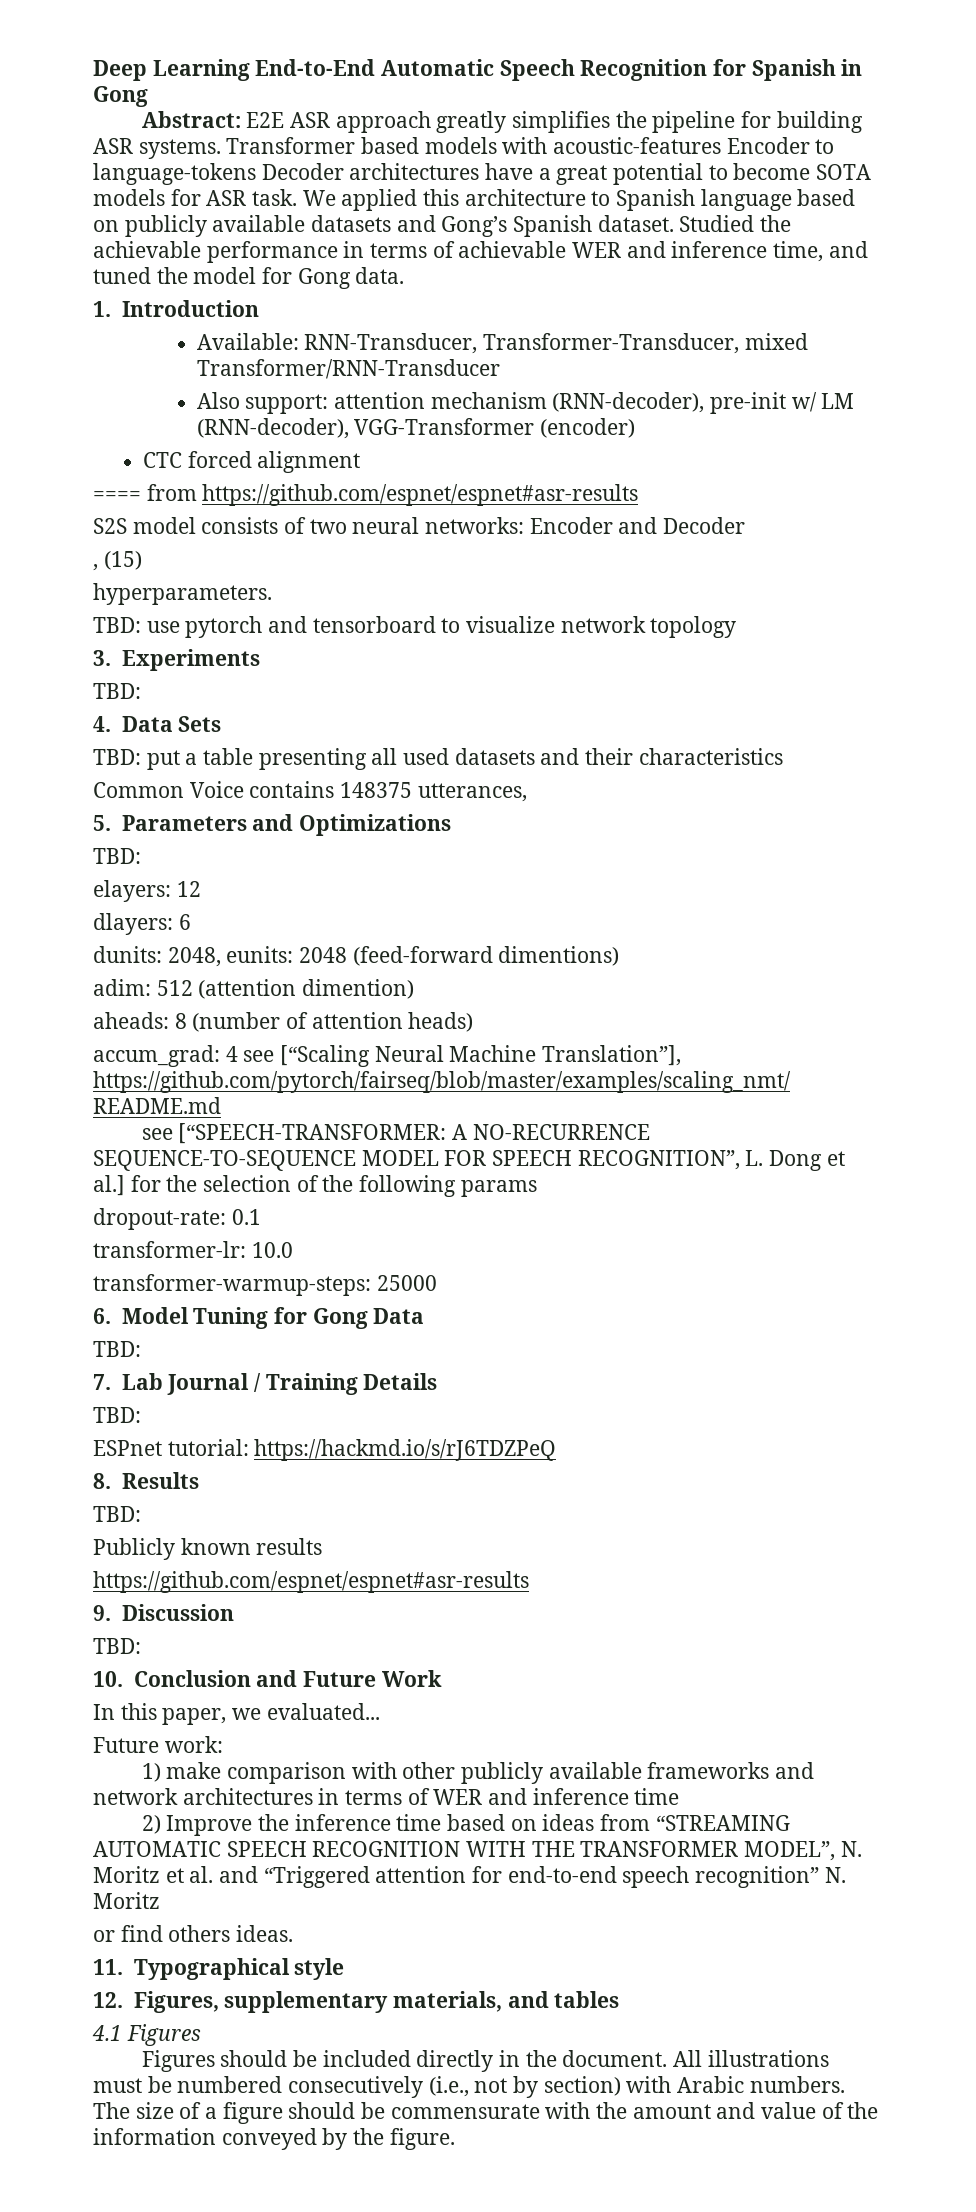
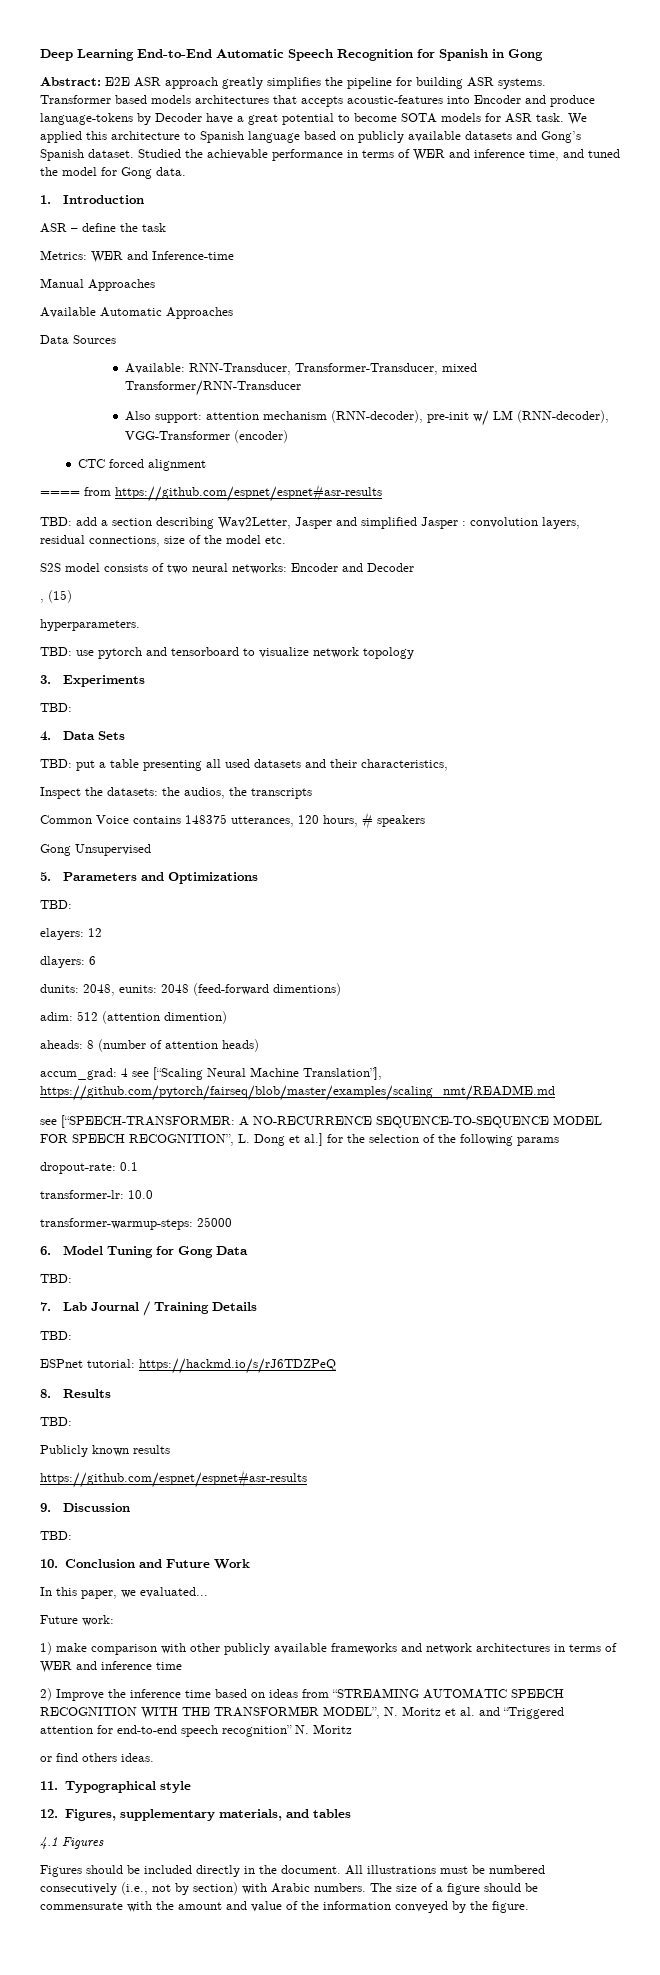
- Transformer based models with acoustic-features Encoder to language-tokens Decoder architectures have a great potential to become SOTA models for ASR task.
+ Transformer based models architectures that accepts acoustic-features into Encoder and produce language-tokens by Decoder have a great potential to become SOTA models for ASR task.
- Studied the achievable performance in terms of achievable WER and inference time, and tuned the model for Gong data.
+ Studied the achievable performance in terms of WER and inference time, and tuned the model for Gong data.
+ ASR – define the task
+ Metrics: WER and Inference-time
+ Manual Approaches
+ Available Automatic Approaches
+ Data Sources
+ TBD: add a section describing Wav2Letter, Jasper and simplified Jasper : convolution layers, residual connections, size of the model etc.
- TBD: put a table presenting all used datasets and their characteristics
+ TBD: put a table presenting all used datasets and their characteristics,
+ Inspect the datasets: the audios, the transcripts
- Common Voice contains 148375 utterances,
+ Common Voice contains 148375 utterances, 120 hours, # speakers
+ Gong Unsupervised

